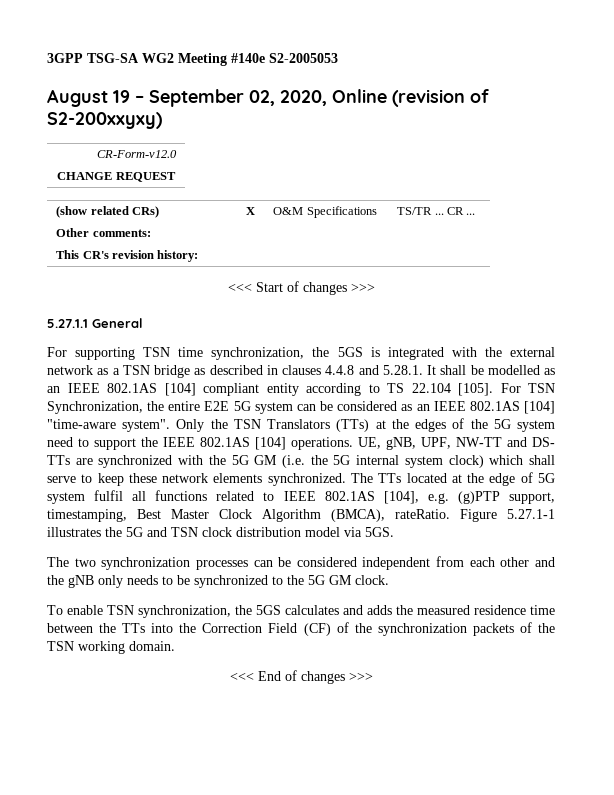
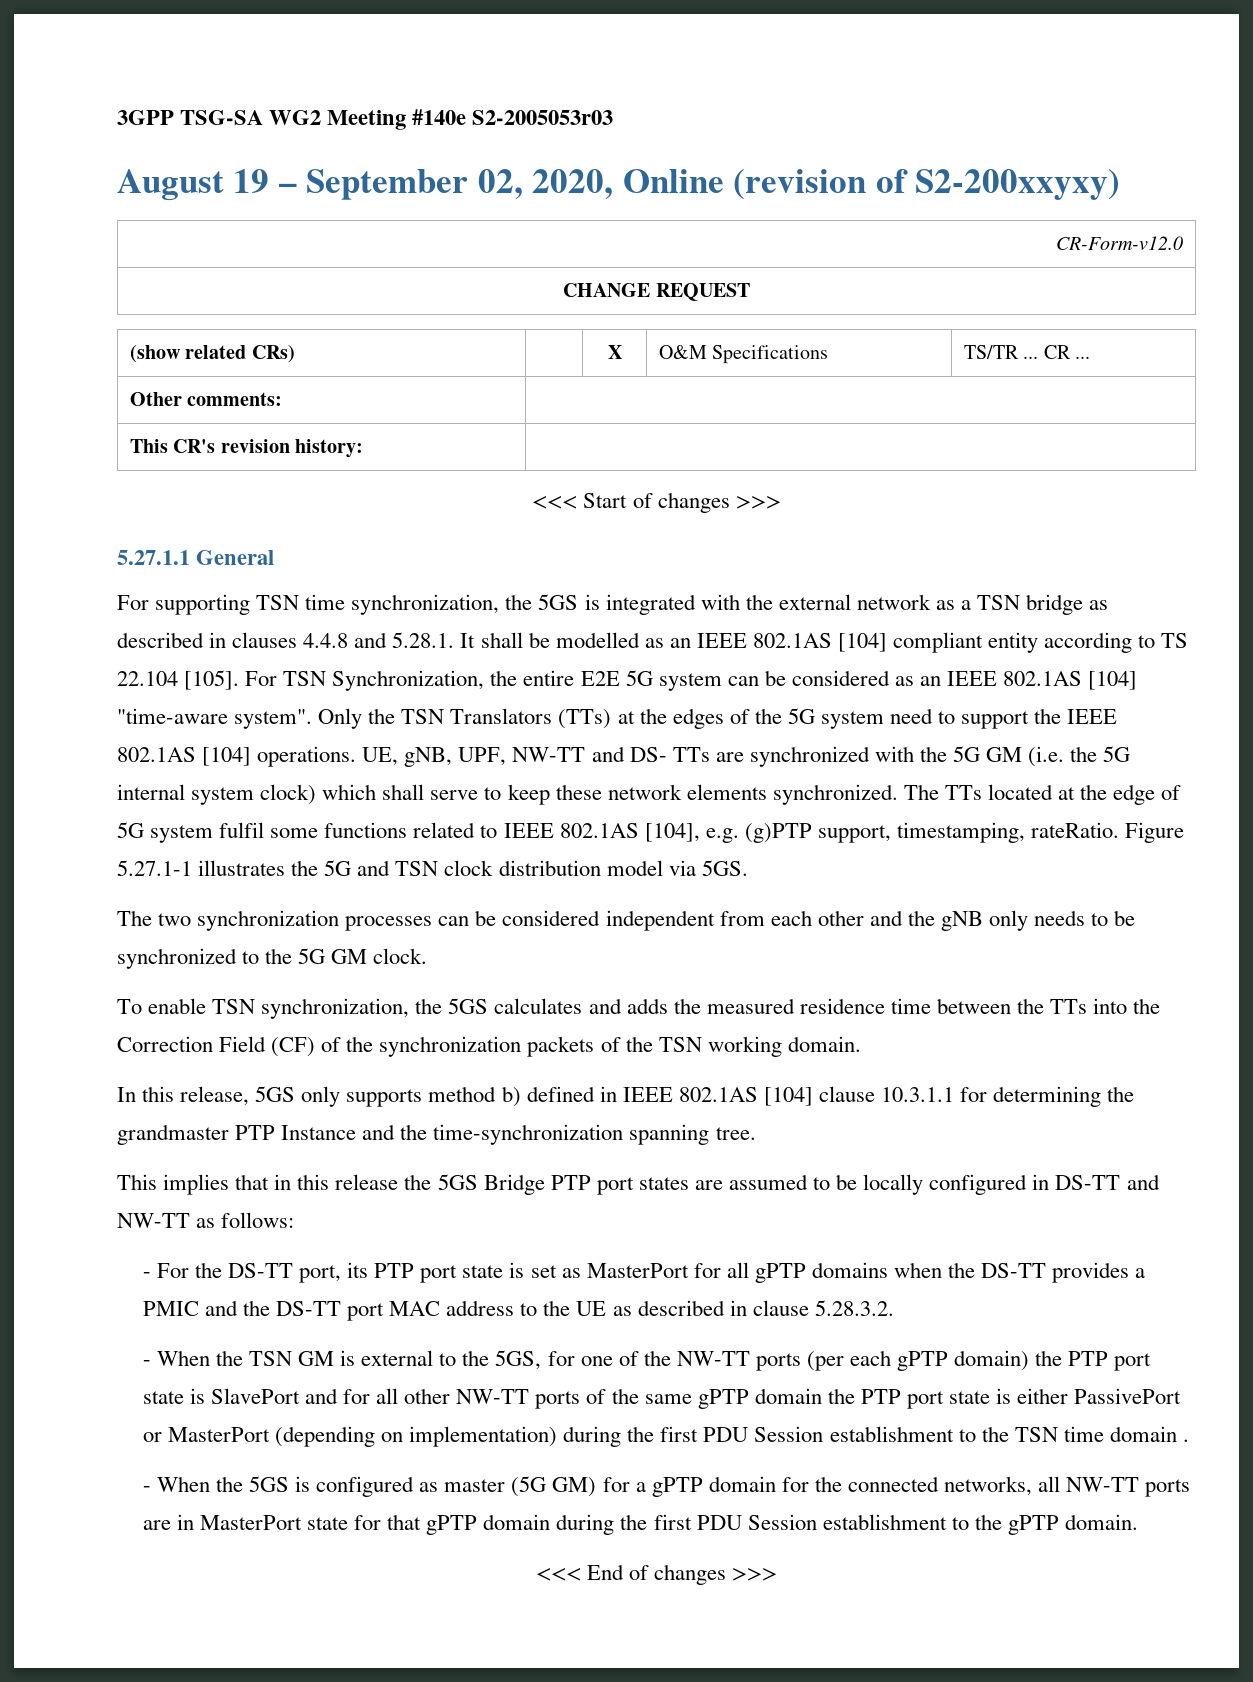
- 3GPP TSG-SA WG2 Meeting #140e S2-2005053
+ 3GPP TSG-SA WG2 Meeting #140e S2-2005053r03
- The TTs located at the edge of 5G system fulfil all functions related to IEEE 802.1AS [104], e.g. (g)PTP support, timestamping, Best Master Clock Algorithm (BMCA), rateRatio.
+ The TTs located at the edge of 5G system fulfil some functions related to IEEE 802.1AS [104], e.g. (g)PTP support, timestamping, rateRatio.
+ In this release, 5GS only supports method b) defined in IEEE 802.1AS [104] clause 10.3.1.1 for determining the grandmaster PTP Instance and the time-synchronization spanning tree.
+ This implies that in this release the 5GS Bridge PTP port states are assumed to be locally configured in DS-TT and NW-TT as follows:
+ - For the DS-TT port, its PTP port state is set as MasterPort for all gPTP domains when the DS-TT provides a PMIC and the DS-TT port MAC address to the UE as described in clause 5.28.3.2.
+ - When the TSN GM is external to the 5GS, for one of the NW-TT ports (per each gPTP domain) the PTP port state is SlavePort and for all other NW-TT ports of the same gPTP domain the PTP port state is either PassivePort or MasterPort (depending on implementation) during the first PDU Session establishment to the TSN time domain .
+ - When the 5GS is configured as master (5G GM) for a gPTP domain for the connected networks, all NW-TT ports are in MasterPort state for that gPTP domain during the first PDU Session establishment to the gPTP domain.

